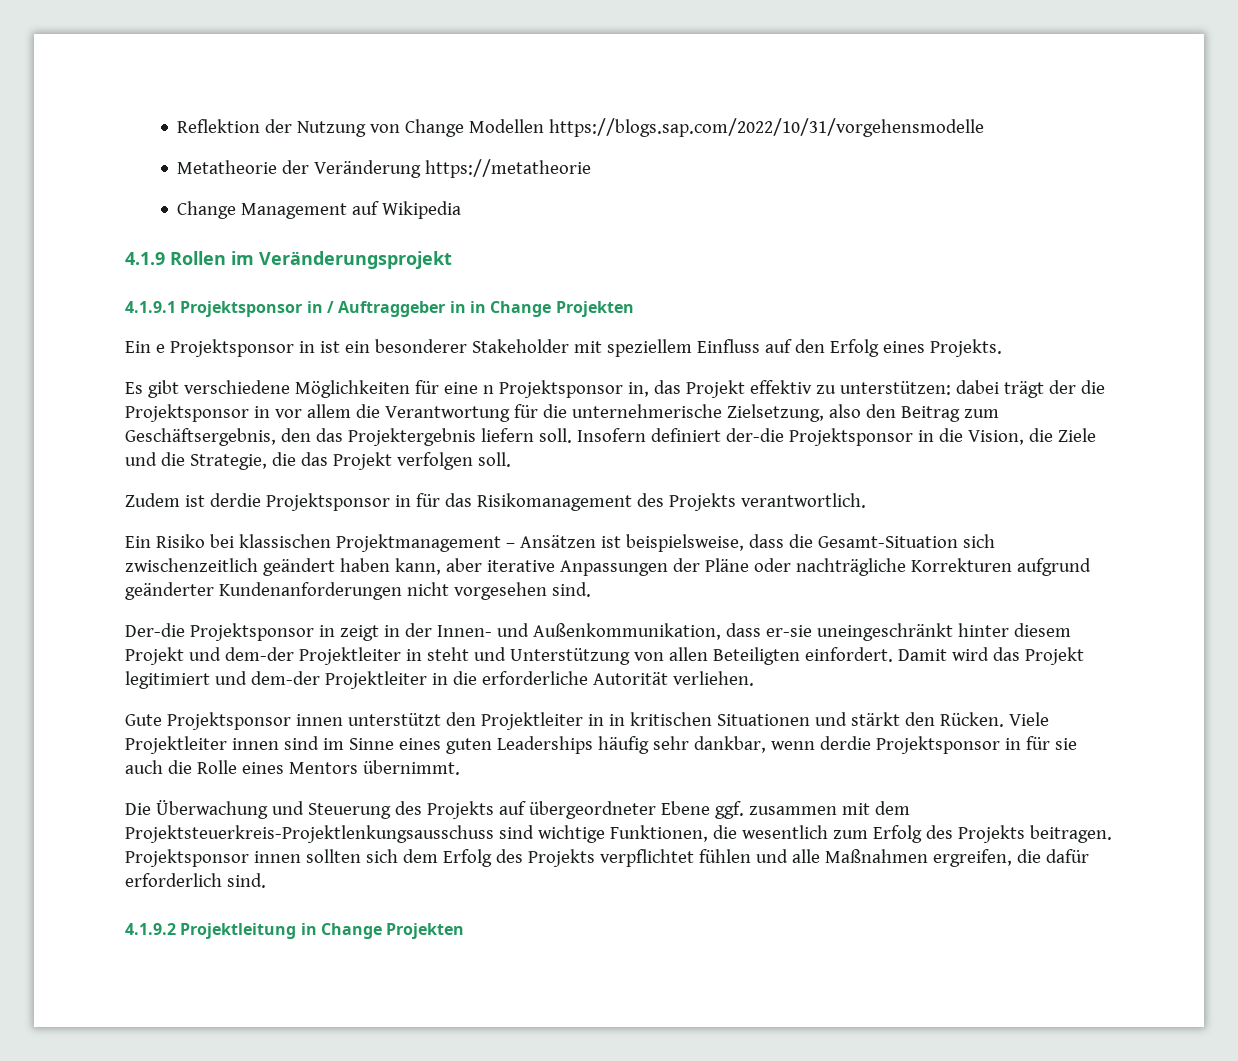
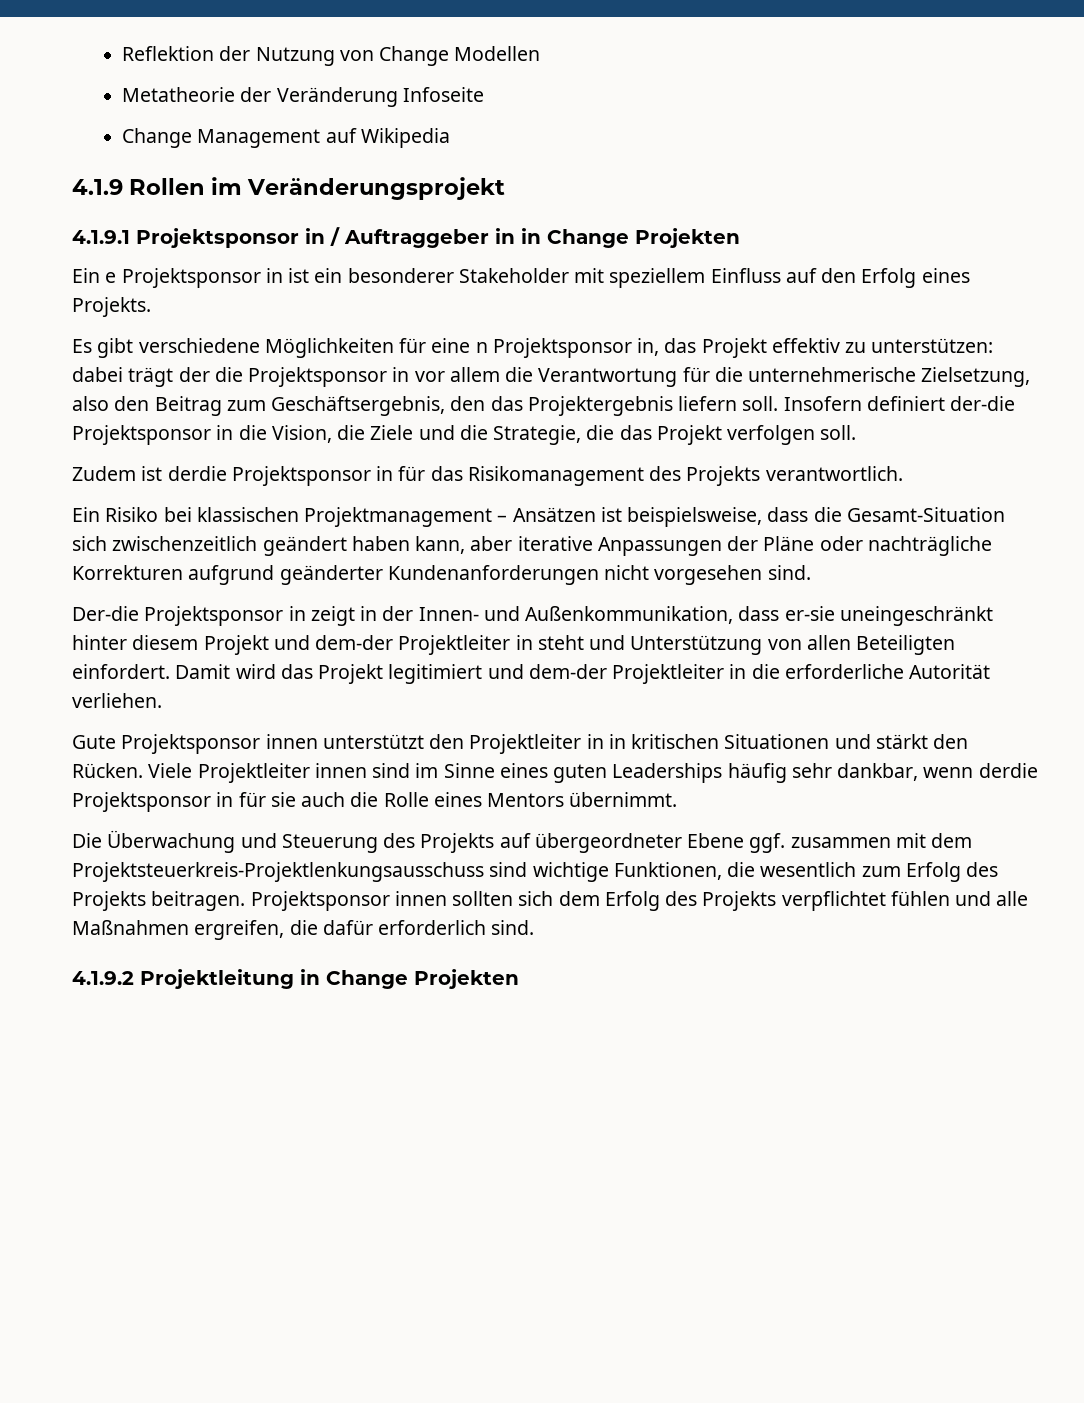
- Reflektion der Nutzung von Change Modellen https://blogs.sap.com/2022/10/31/vorgehensmodelle
+ Reflektion der Nutzung von Change Modellen
- Metatheorie der Veränderung https://metatheorie
+ Metatheorie der Veränderung Infoseite

